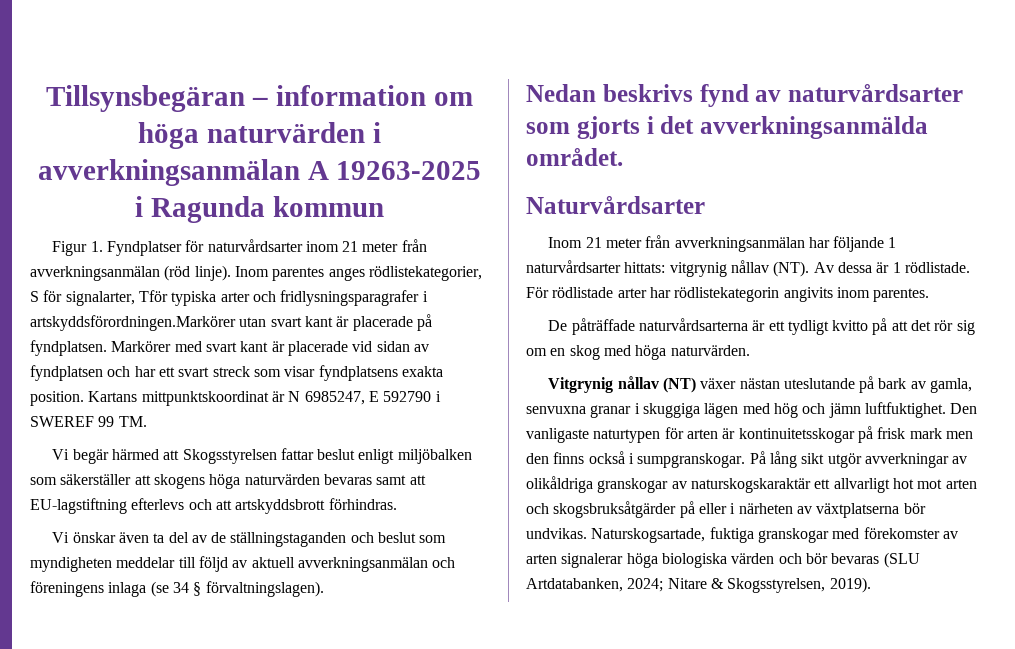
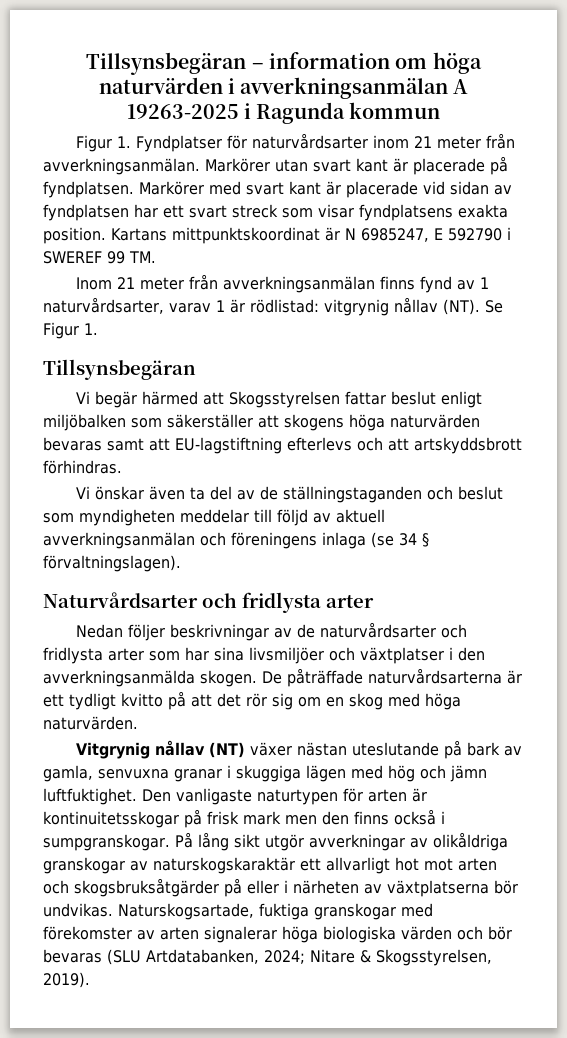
- Figur 1. Fyndplatser för naturvårdsarter inom 21 meter från avverkningsanmälan (röd linje). Inom parentes anges rödlistekategorier, S för signalarter, Tför typiska arter och fridlysningsparagrafer i artskyddsförordningen.Markörer utan svart kant är placerade på fyndplatsen.
+ Figur 1. Fyndplatser för naturvårdsarter inom 21 meter från avverkningsanmälan. Markörer utan svart kant är placerade på fyndplatsen.
- Markörer med svart kant är placerade vid sidan av fyndplatsen och har ett svart streck som visar fyndplatsens exakta position.
+ Markörer med svart kant är placerade vid sidan av fyndplatsen har ett svart streck som visar fyndplatsens exakta position.
+ Inom 21 meter från avverkningsanmälan finns fynd av 1 naturvårdsarter, varav 1 är rödlistad: vitgrynig nållav (NT). Se Figur 1.
+ Tillsynsbegäran
- Nedan beskrivs fynd av naturvårdsarter som gjorts i det avverkningsanmälda området.
- Naturvårdsarter
- Inom 21 meter från avverkningsanmälan har följande 1 naturvårdsarter hittats: vitgrynig nållav (NT). Av dessa är 1 rödlistade. För rödlistade arter har rödlistekategorin angivits inom parentes.
- De påträffade naturvårdsarterna är ett tydligt kvitto på att det rör sig om en skog med höga naturvärden.
+ Naturvårdsarter och fridlysta arter
+ Nedan följer beskrivningar av de naturvårdsarter och fridlysta arter som har sina livsmiljöer och växtplatser i den avverkningsanmälda skogen. De påträffade naturvårdsarterna är ett tydligt kvitto på att det rör sig om en skog med höga naturvärden.

